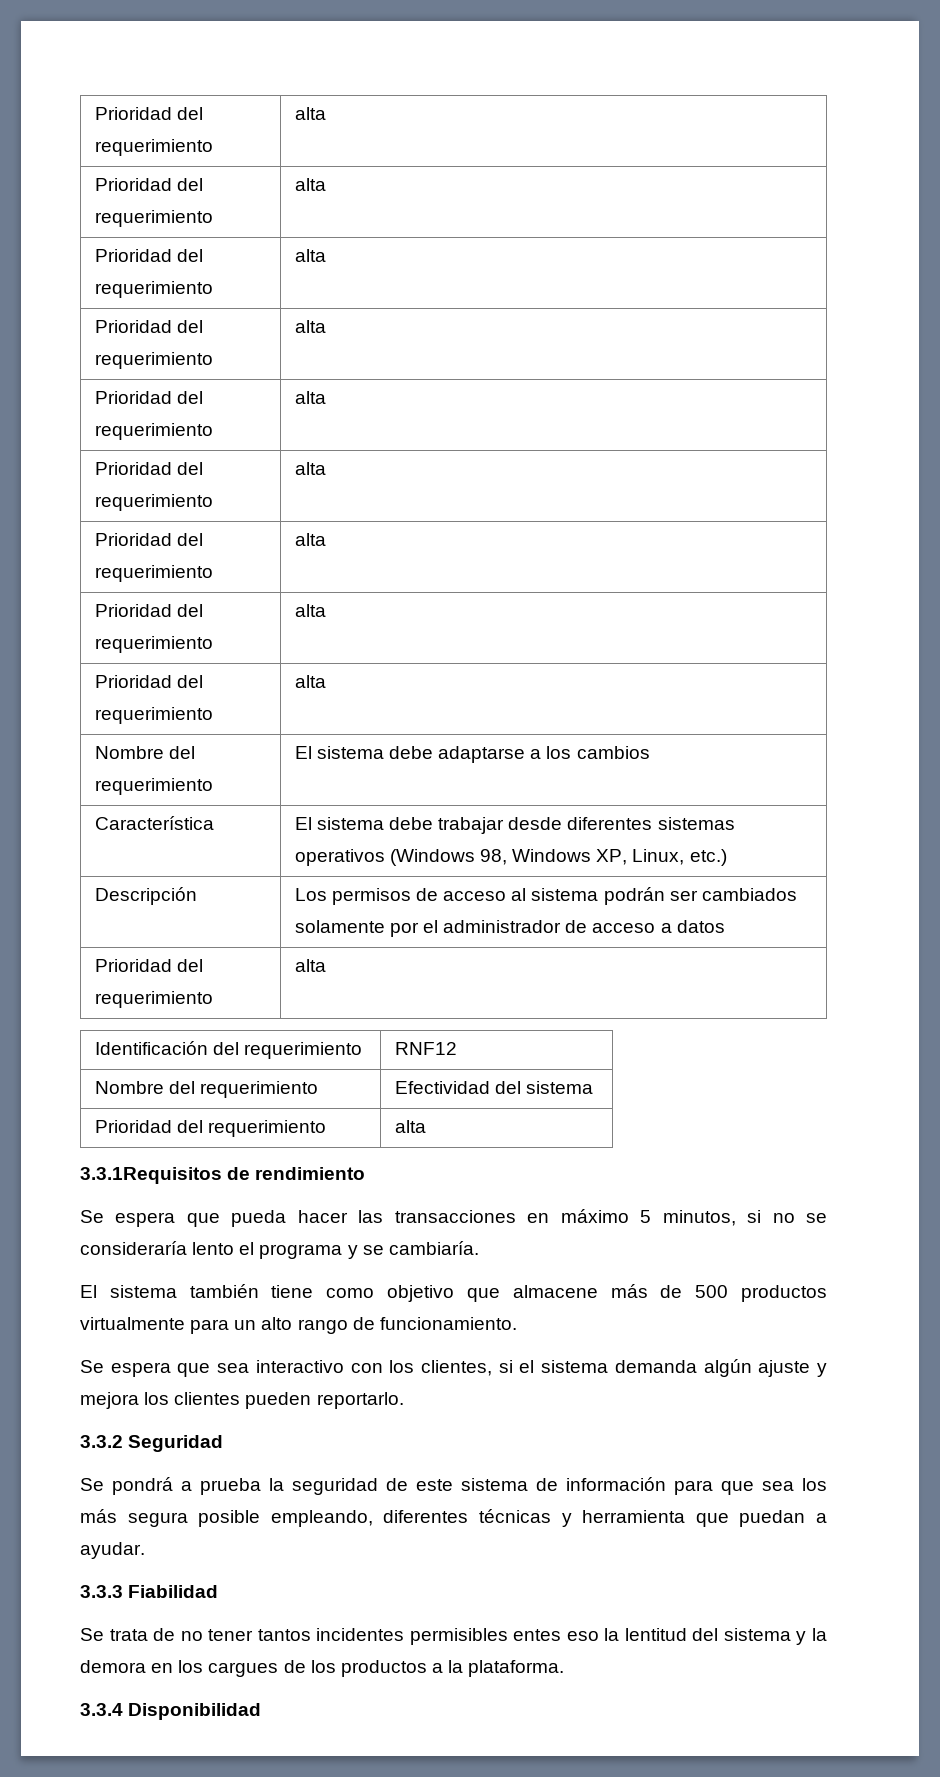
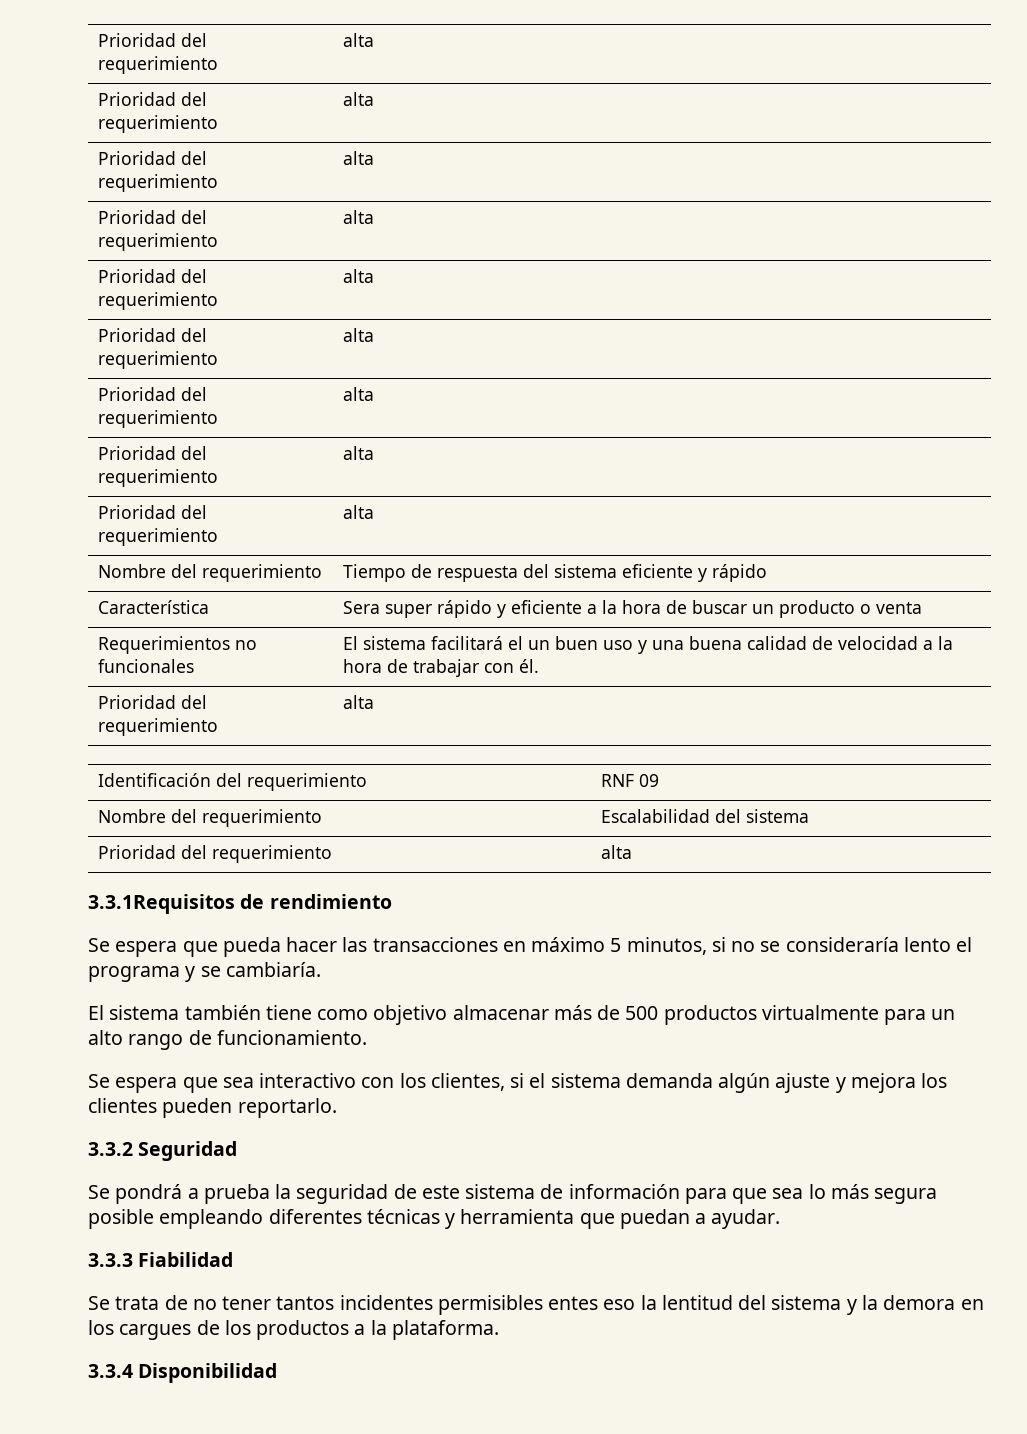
- Nombre del requerimiento | El sistema debe adaptarse a los cambios
- Característica | El sistema debe trabajar desde diferentes sistemas operativos (Windows 98, Windows XP, Linux, etc.)
- Descripción | Los permisos de acceso al sistema podrán ser cambiados solamente por el administrador de acceso a datos
+ Nombre del requerimiento | Tiempo de respuesta del sistema eficiente y rápido
+ Característica | Sera super rápido y eficiente a la hora de buscar un producto o venta
+ Requerimientos no funcionales | El sistema facilitará el un buen uso y una buena calidad de velocidad a la hora de trabajar con él.
- Identificación del requerimiento | RNF12
- Nombre del requerimiento | Efectividad del sistema
+ Identificación del requerimiento | RNF 09
+ Nombre del requerimiento | Escalabilidad del sistema
- El sistema también tiene como objetivo que almacene más de 500 productos virtualmente para un alto rango de funcionamiento.
+ El sistema también tiene como objetivo almacenar más de 500 productos virtualmente para un alto rango de funcionamiento.
- Se pondrá a prueba la seguridad de este sistema de información para que sea los más segura posible empleando, diferentes técnicas y herramienta que puedan a ayudar.
+ Se pondrá a prueba la seguridad de este sistema de información para que sea lo más segura posible empleando diferentes técnicas y herramienta que puedan a ayudar.

